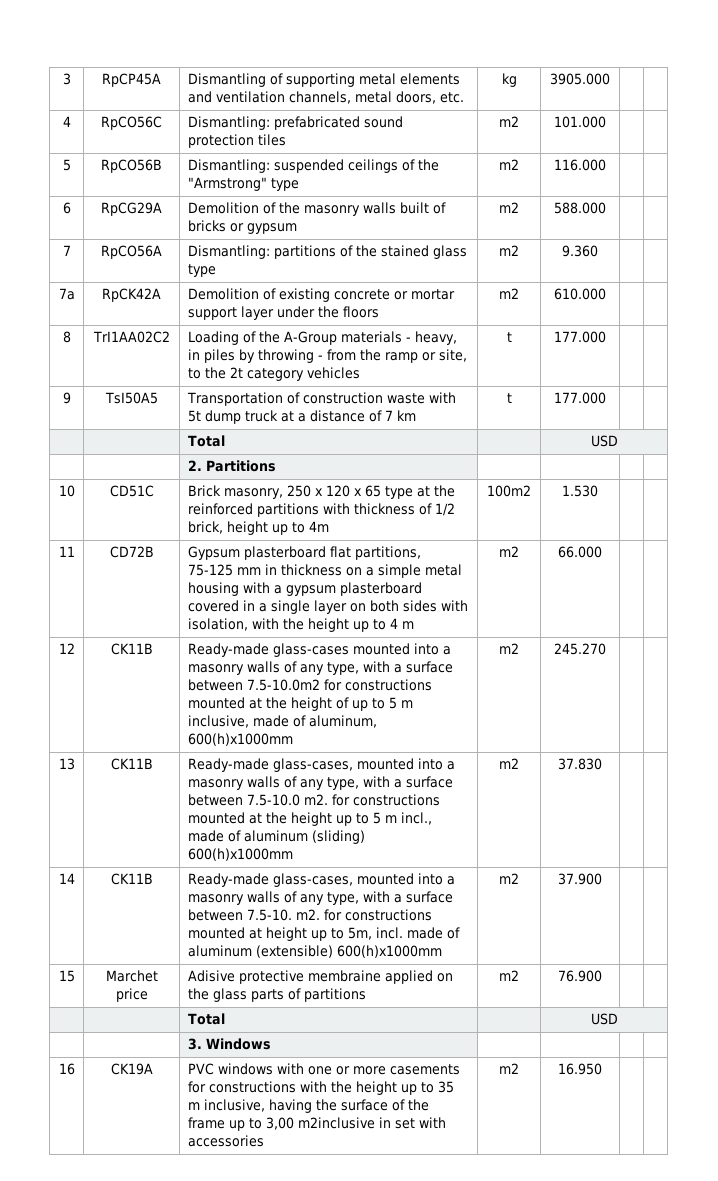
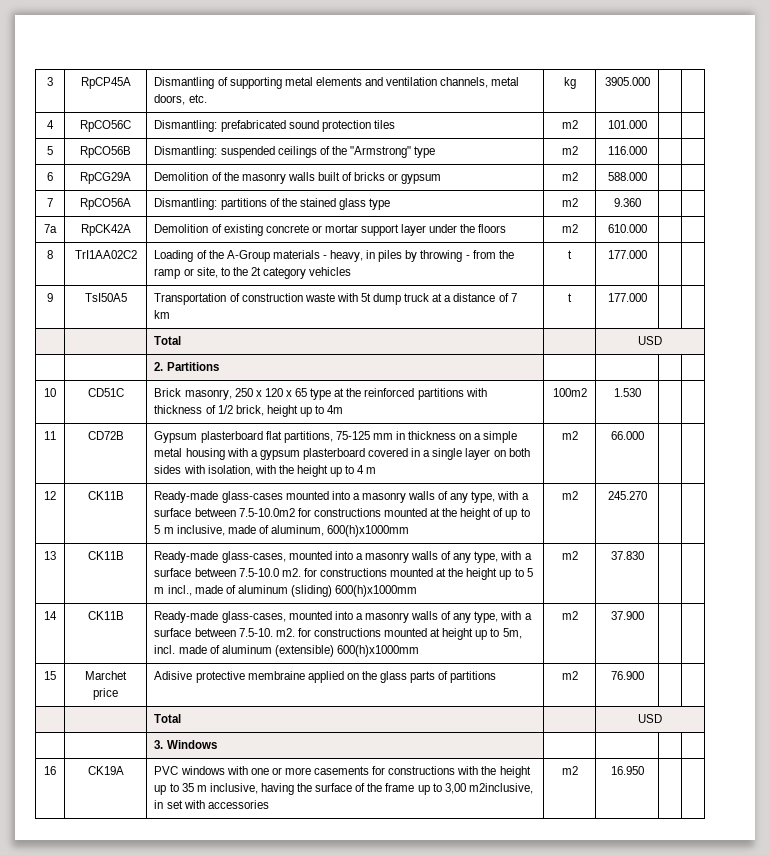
- 16 | CK19A | PVC windows with one or more casements for constructions with the height up to 35 m inclusive, having the surface of the frame up to 3,00 m2inclusive in set with accessories | m2 | 16.950 | |
+ 16 | CK19A | PVC windows with one or more casements for constructions with the height up to 35 m inclusive, having the surface of the frame up to 3,00 m2inclusive, in set with accessories | m2 | 16.950 | |

